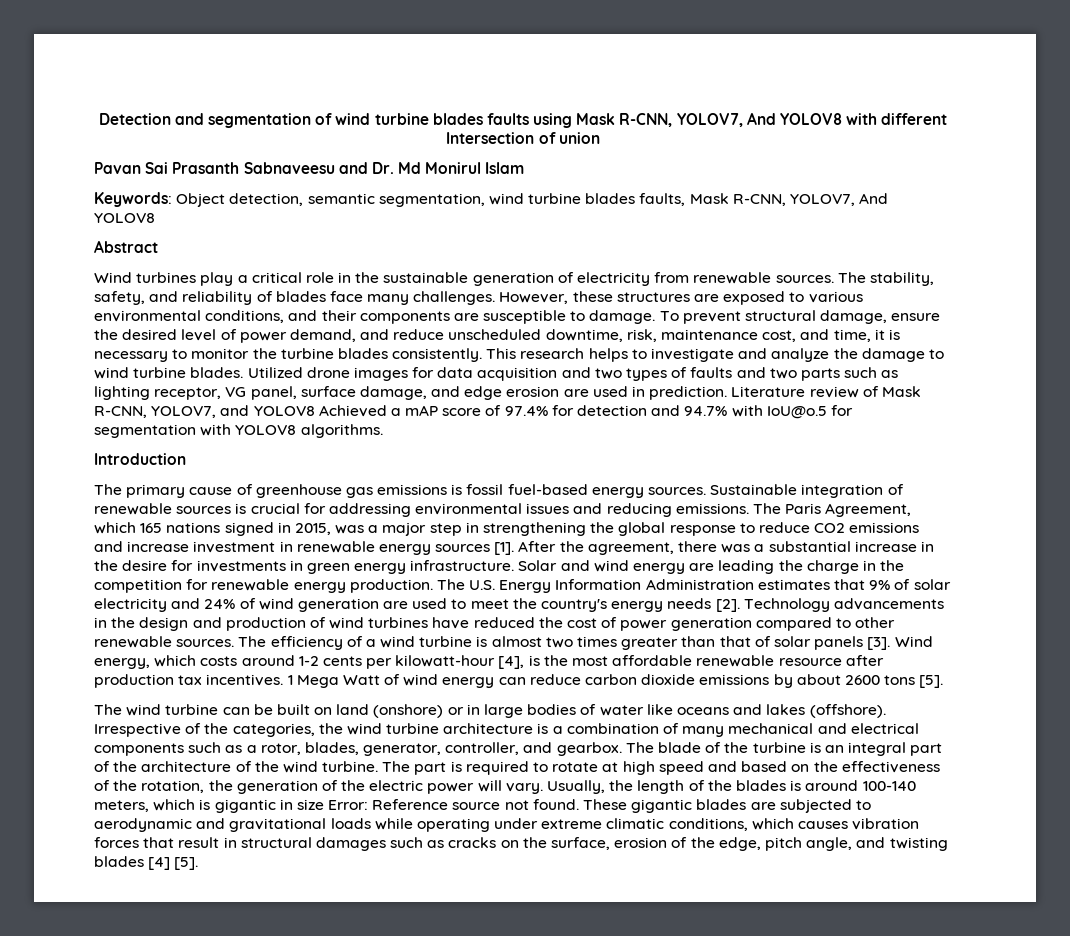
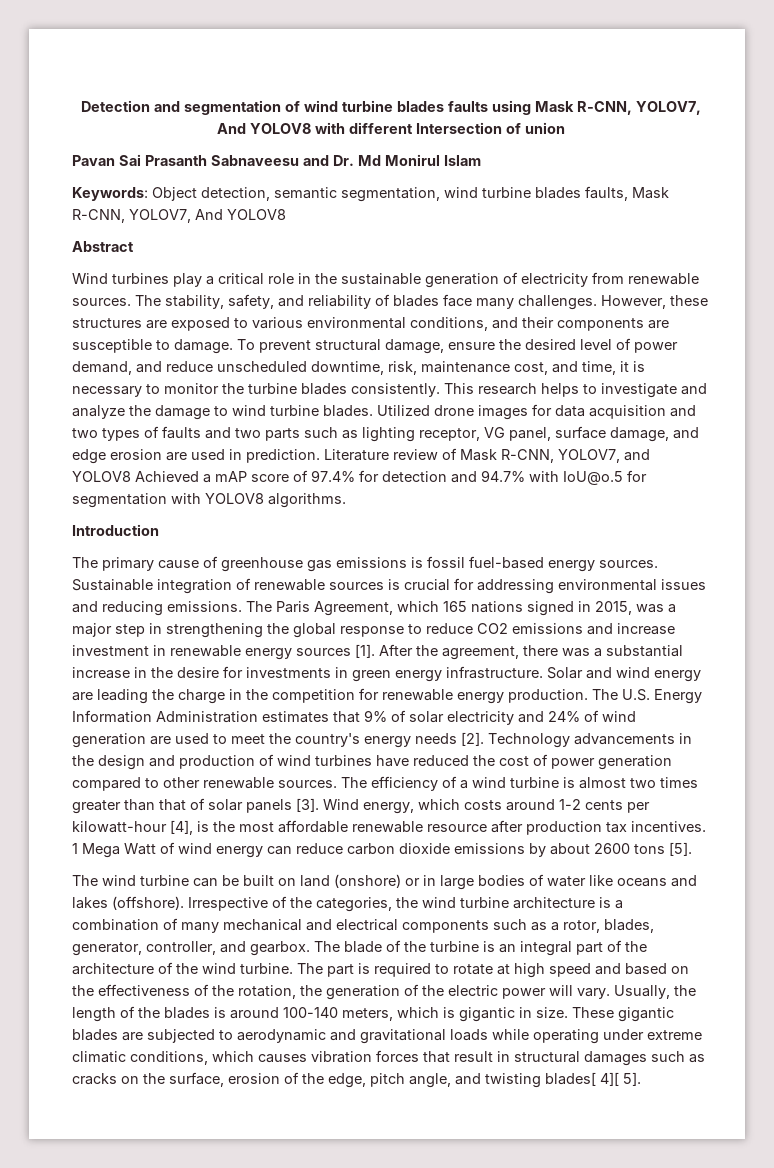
- Usually, the length of the blades is around 100-140 meters, which is gigantic in size Error: Reference source not found.
+ Usually, the length of the blades is around 100-140 meters, which is gigantic in size.
- These gigantic blades are subjected to aerodynamic and gravitational loads while operating under extreme climatic conditions, which causes vibration forces that result in structural damages such as cracks on the surface, erosion of the edge, pitch angle, and twisting blades [4] [5].
+ These gigantic blades are subjected to aerodynamic and gravitational loads while operating under extreme climatic conditions, which causes vibration forces that result in structural damages such as cracks on the surface, erosion of the edge, pitch angle, and twisting blades[ 4][ 5].

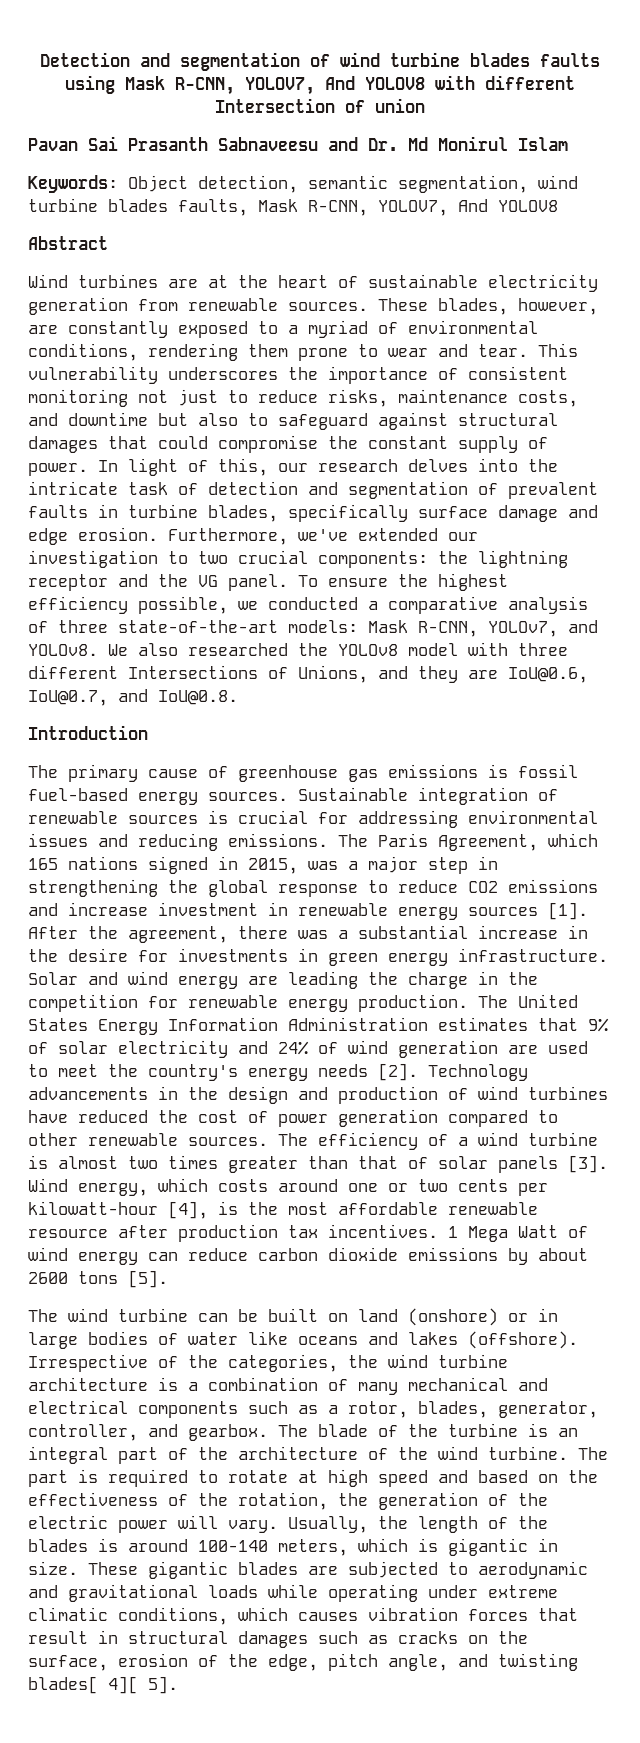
- Wind turbines play a critical role in the sustainable generation of electricity from renewable sources. The stability, safety, and reliability of blades face many challenges. However, these structures are exposed to various environmental conditions, and their components are susceptible to damage. To prevent structural damage, ensure the desired level of power demand, and reduce unscheduled downtime, risk, maintenance cost, and time, it is necessary to monitor the turbine blades consistently. This research helps to investigate and analyze the damage to wind turbine blades. Utilized drone images for data acquisition and two types of faults and two parts such as lighting receptor, VG panel, surface damage, and edge erosion are used in prediction. Literature review of Mask R-CNN, YOLOV7, and YOLOV8 Achieved a mAP score of 97.4% for detection and 94.7% with IoU@o.5 for segmentation with YOLOV8 algorithms.
+ Wind turbines are at the heart of sustainable electricity generation from renewable sources. These blades, however, are constantly exposed to a myriad of environmental conditions, rendering them prone to wear and tear. This vulnerability underscores the importance of consistent monitoring not just to reduce risks, maintenance costs, and downtime but also to safeguard against structural damages that could compromise the constant supply of power. In light of this, our research delves into the intricate task of detection and segmentation of prevalent faults in turbine blades, specifically surface damage and edge erosion. Furthermore, we've extended our investigation to two crucial components: the lightning receptor and the VG panel. To ensure the highest efficiency possible, we conducted a comparative analysis of three state-of-the-art models: Mask R-CNN, YOLOv7, and YOLOv8. We also researched the YOLOv8 model with three different Intersections of Unions, and they are IoU@0.6, IoU@0.7, and IoU@0.8.
- The U.S. Energy Information Administration estimates that 9% of solar electricity and 24% of wind generation are used to meet the country's energy needs [2].
+ The United States Energy Information Administration estimates that 9% of solar electricity and 24% of wind generation are used to meet the country's energy needs [2].
- Wind energy, which costs around 1-2 cents per kilowatt-hour [4], is the most affordable renewable resource after production tax incentives.
+ Wind energy, which costs around one or two cents per kilowatt-hour [4], is the most affordable renewable resource after production tax incentives.

